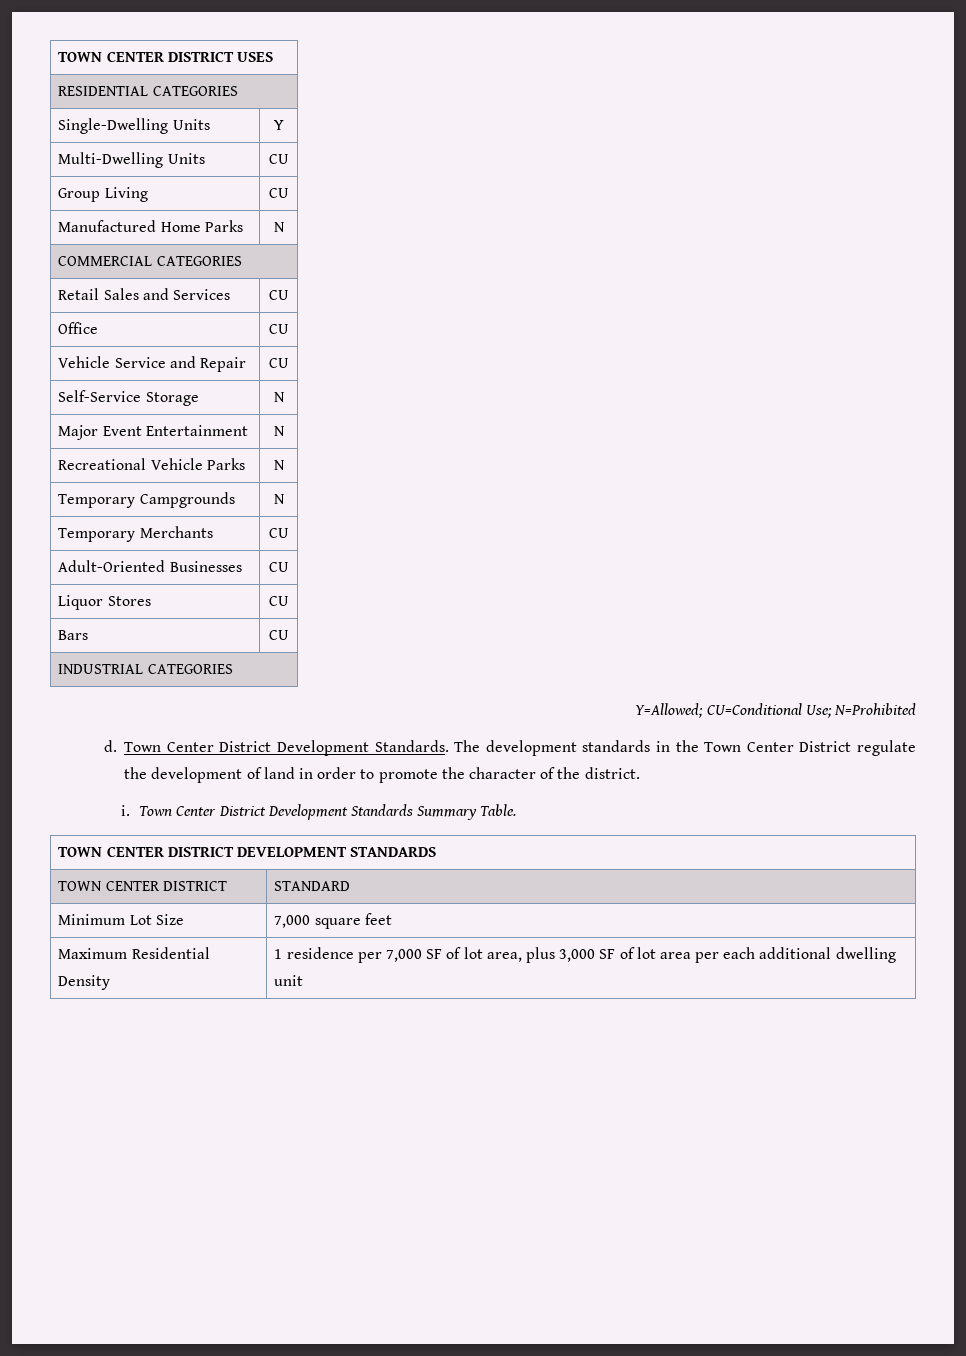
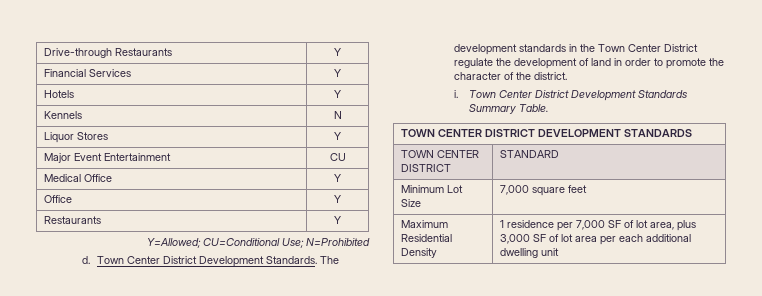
- TOWN CENTER DISTRICT USES
- RESIDENTIAL CATEGORIES
- Single-Dwelling Units | Y
- Multi-Dwelling Units | CU
- Group Living | CU
- Manufactured Home Parks | N
- COMMERCIAL CATEGORIES
- Retail Sales and Services | CU
- Office | CU
- Vehicle Service and Repair | CU
- Self-Service Storage | N
- Major Event Entertainment | N
- Recreational Vehicle Parks | N
- Temporary Campgrounds | N
- Temporary Merchants | CU
- Adult-Oriented Businesses | CU
- Liquor Stores | CU
- Bars | CU
- INDUSTRIAL CATEGORIES
+ Drive-through Restaurants | Y
+ Financial Services | Y
+ Hotels | Y
+ Kennels | N
+ Liquor Stores | Y
+ Major Event Entertainment | CU
+ Medical Office | Y
+ Office | Y
+ Restaurants | Y

